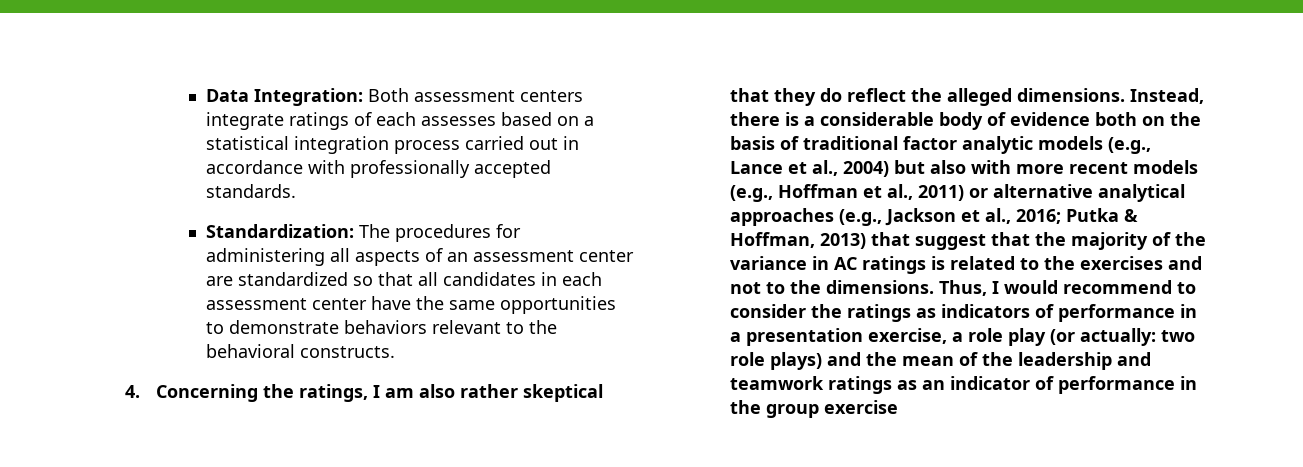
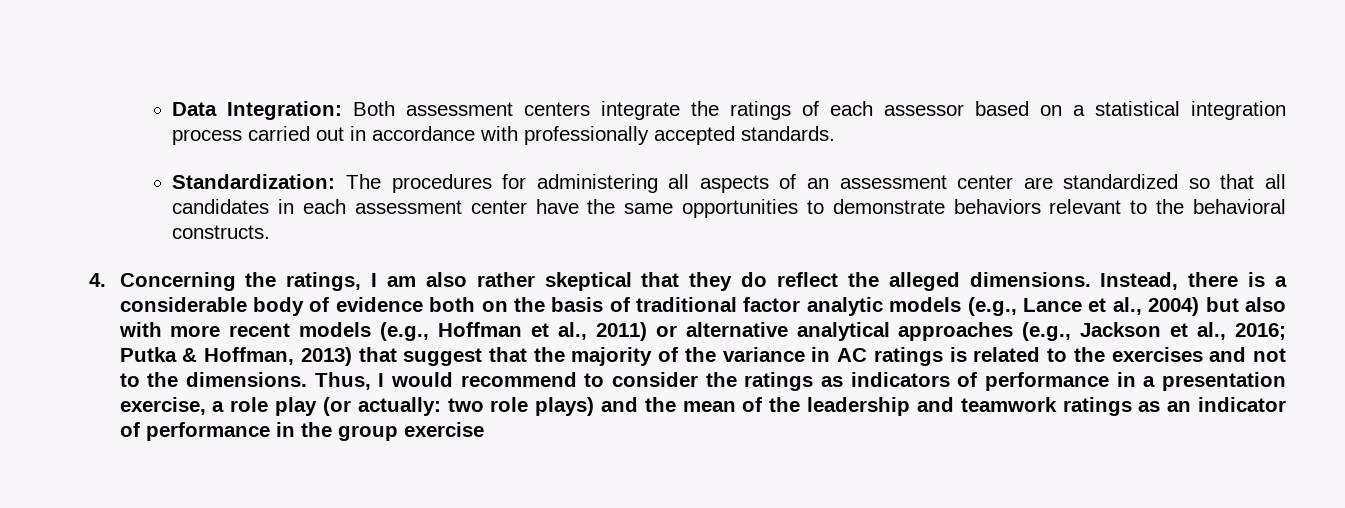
- Data Integration: Both assessment centers integrate ratings of each assesses based on a statistical integration process carried out in accordance with professionally accepted standards.
+ Data Integration: Both assessment centers integrate the ratings of each assessor based on a statistical integration process carried out in accordance with professionally accepted standards.

